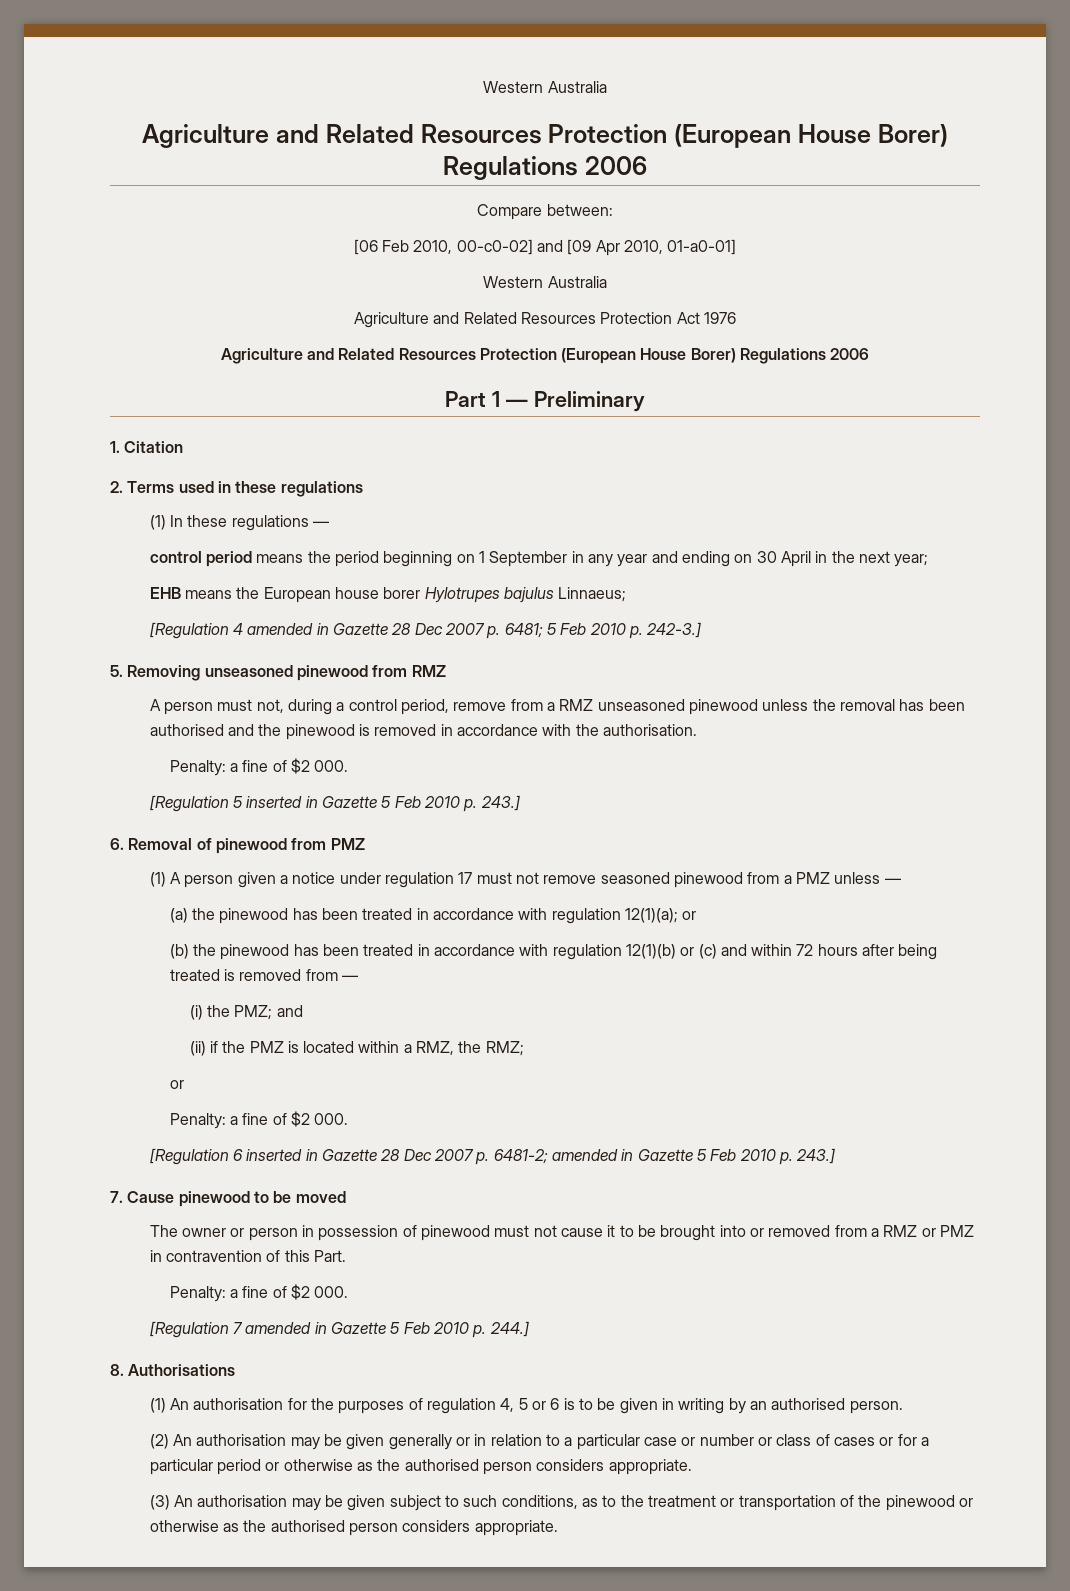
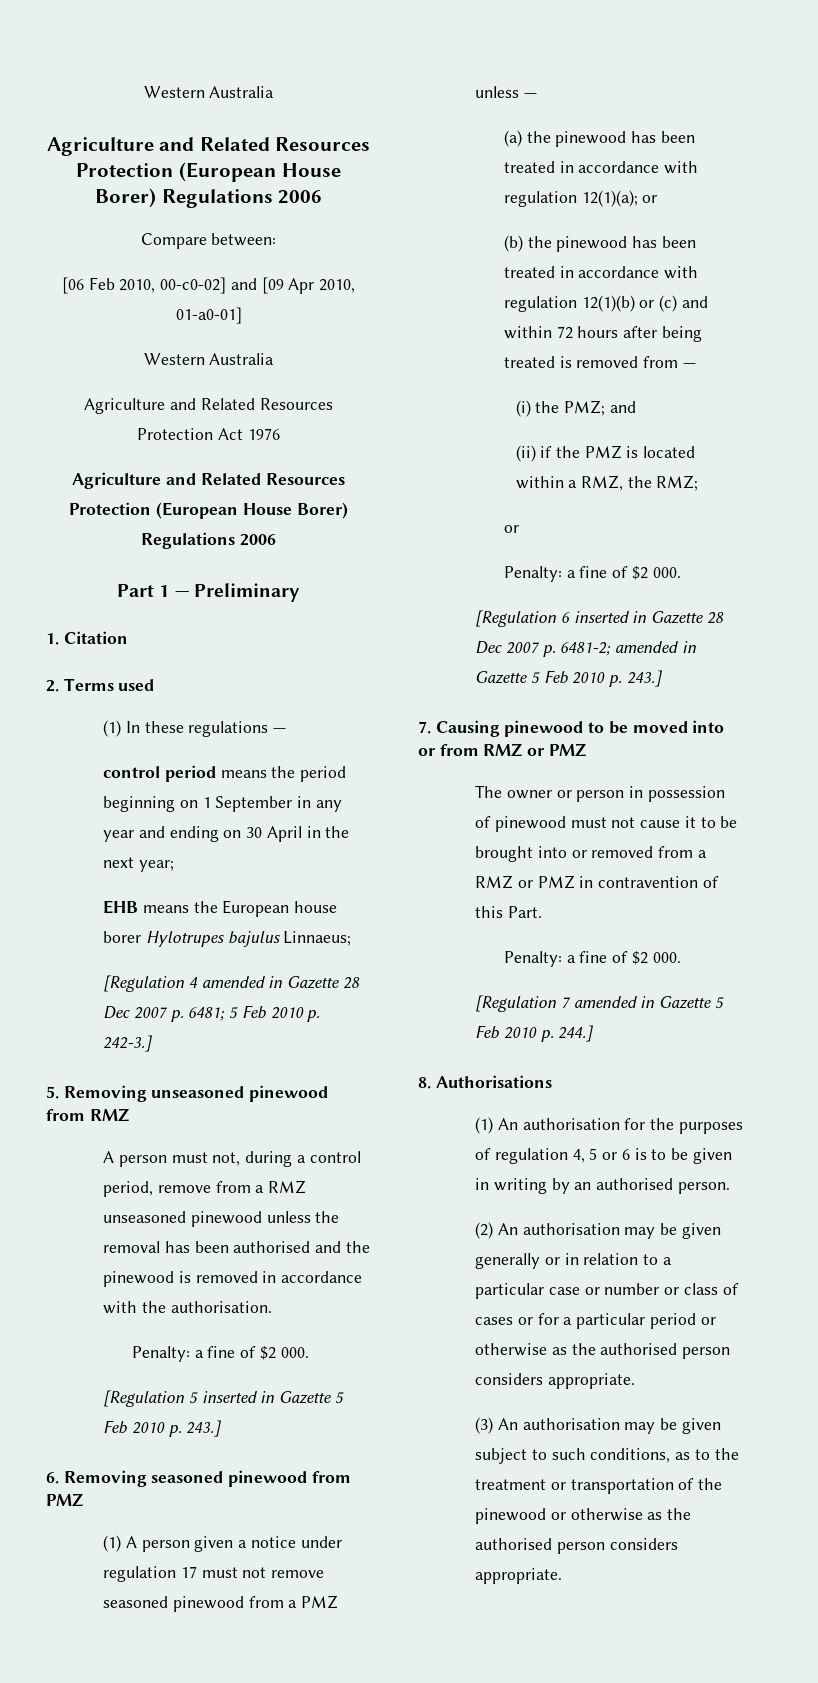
- 2. Terms used in these regulations
+ 2. Terms used
- 6. Removal of pinewood from PMZ
+ 6. Removing seasoned pinewood from PMZ
- 7. Cause pinewood to be moved
+ 7. Causing pinewood to be moved into or from RMZ or PMZ

